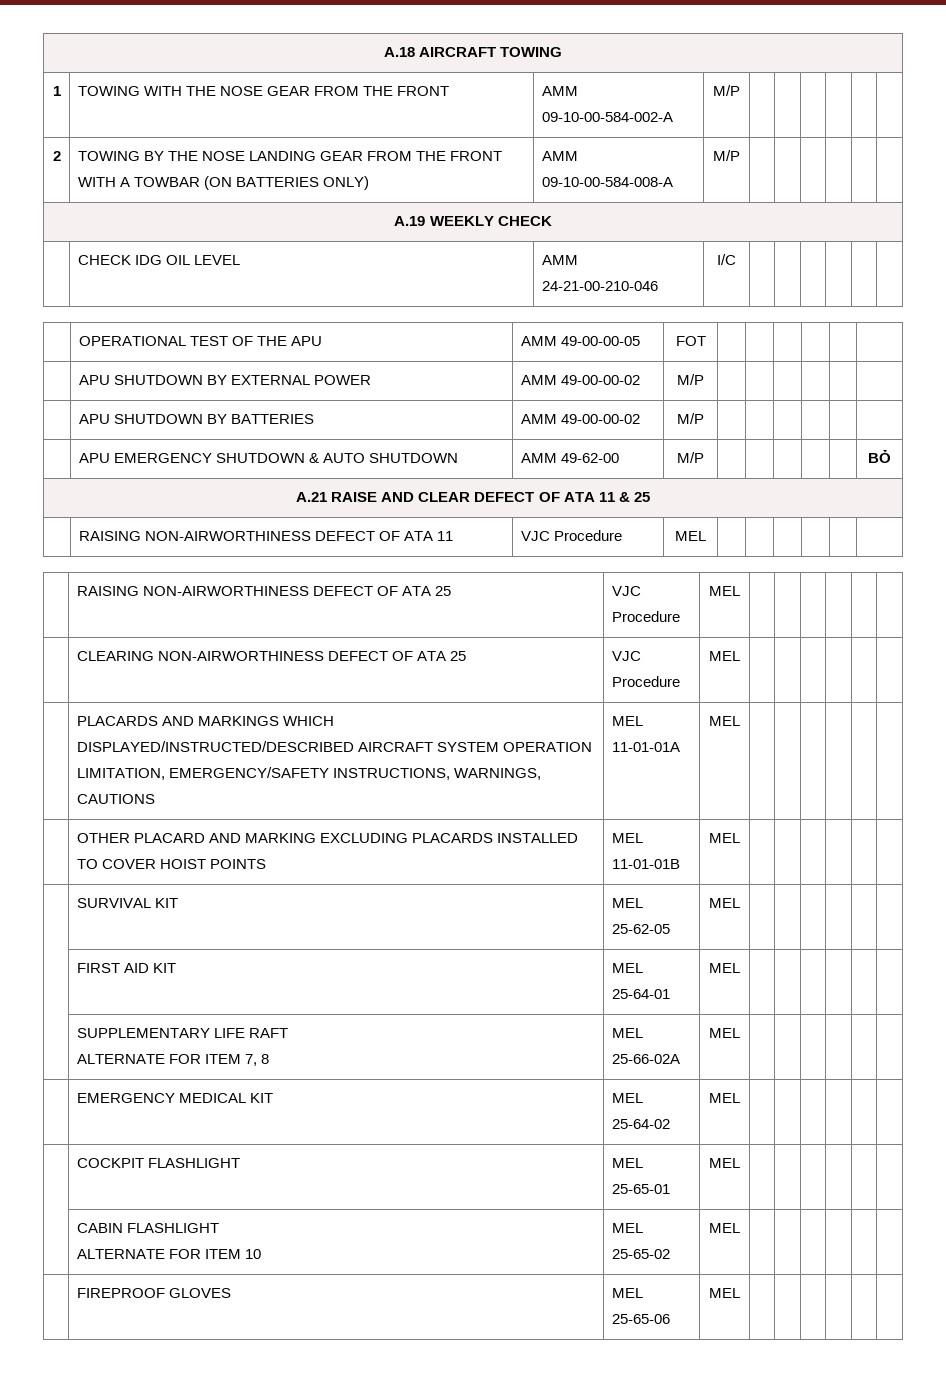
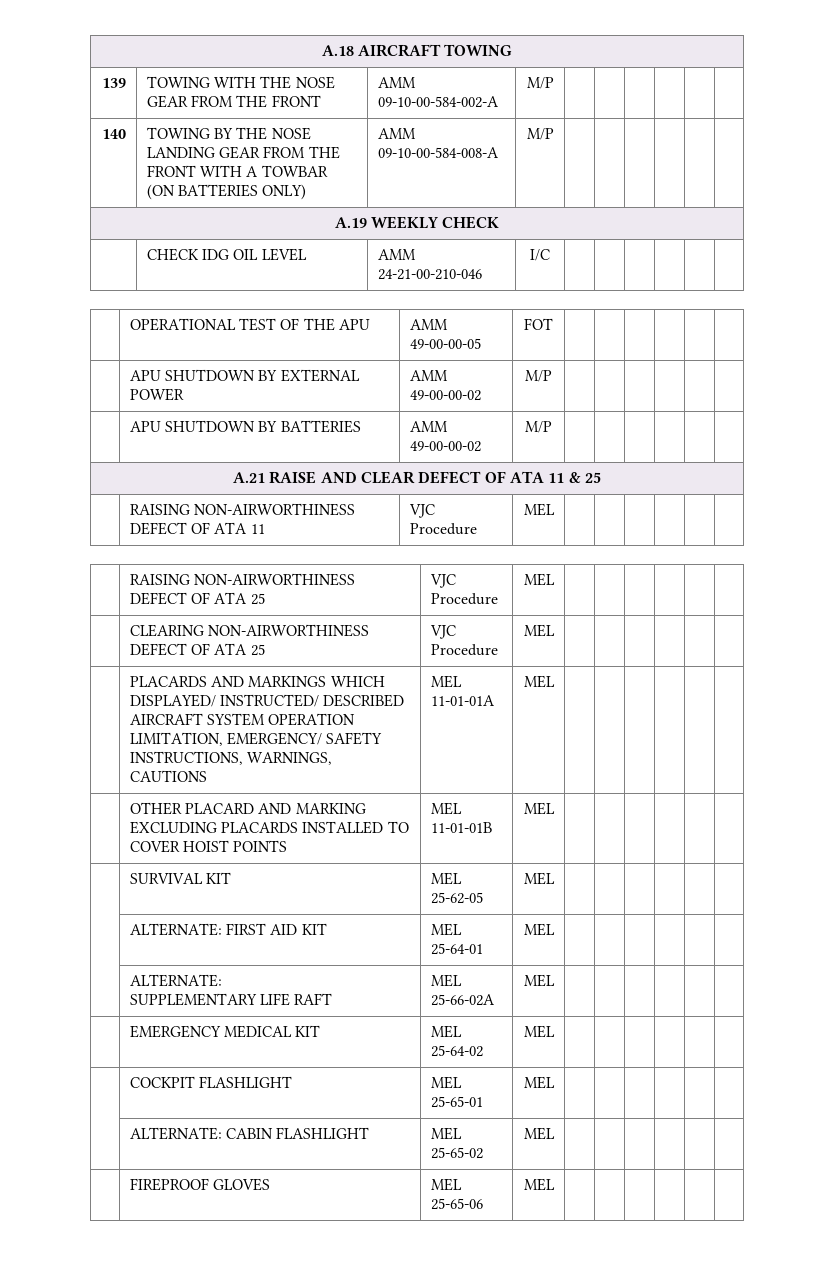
- 1 | TOWING WITH THE NOSE GEAR FROM THE FRONT | AMM 09-10-00-584-002-A | M/P | | | | | |
+ 139 | TOWING WITH THE NOSE GEAR FROM THE FRONT | AMM 09-10-00-584-002-A | M/P | | | | | |
- 2 | TOWING BY THE NOSE LANDING GEAR FROM THE FRONT WITH A TOWBAR (ON BATTERIES ONLY) | AMM 09-10-00-584-008-A | M/P | | | | | |
+ 140 | TOWING BY THE NOSE LANDING GEAR FROM THE FRONT WITH A TOWBAR (ON BATTERIES ONLY) | AMM 09-10-00-584-008-A | M/P | | | | | |
- | APU EMERGENCY SHUTDOWN & AUTO SHUTDOWN | AMM 49-62-00 | M/P | | | | | | BỎ
- | PLACARDS AND MARKINGS WHICH DISPLAYED/INSTRUCTED/DESCRIBED AIRCRAFT SYSTEM OPERATION LIMITATION, EMERGENCY/SAFETY INSTRUCTIONS, WARNINGS, CAUTIONS | MEL 11-01-01A | MEL | | | | | |
+ | PLACARDS AND MARKINGS WHICH DISPLAYED/ INSTRUCTED/ DESCRIBED AIRCRAFT SYSTEM OPERATION LIMITATION, EMERGENCY/ SAFETY INSTRUCTIONS, WARNINGS, CAUTIONS | MEL 11-01-01A | MEL | | | | | |
- | FIRST AID KIT | MEL 25-64-01 | MEL | | | | | |
- | SUPPLEMENTARY LIFE RAFT
- ALTERNATE FOR ITEM 7, 8 | MEL 25-66-02A | MEL | | | | | |
+ | ALTERNATE: FIRST AID KIT | MEL 25-64-01 | MEL | | | | | |
+ | ALTERNATE:
+ SUPPLEMENTARY LIFE RAFT | MEL 25-66-02A | MEL | | | | | |
- | CABIN FLASHLIGHT
- ALTERNATE FOR ITEM 10 | MEL 25-65-02 | MEL | | | | | |
+ | ALTERNATE: CABIN FLASHLIGHT | MEL 25-65-02 | MEL | | | | | |

